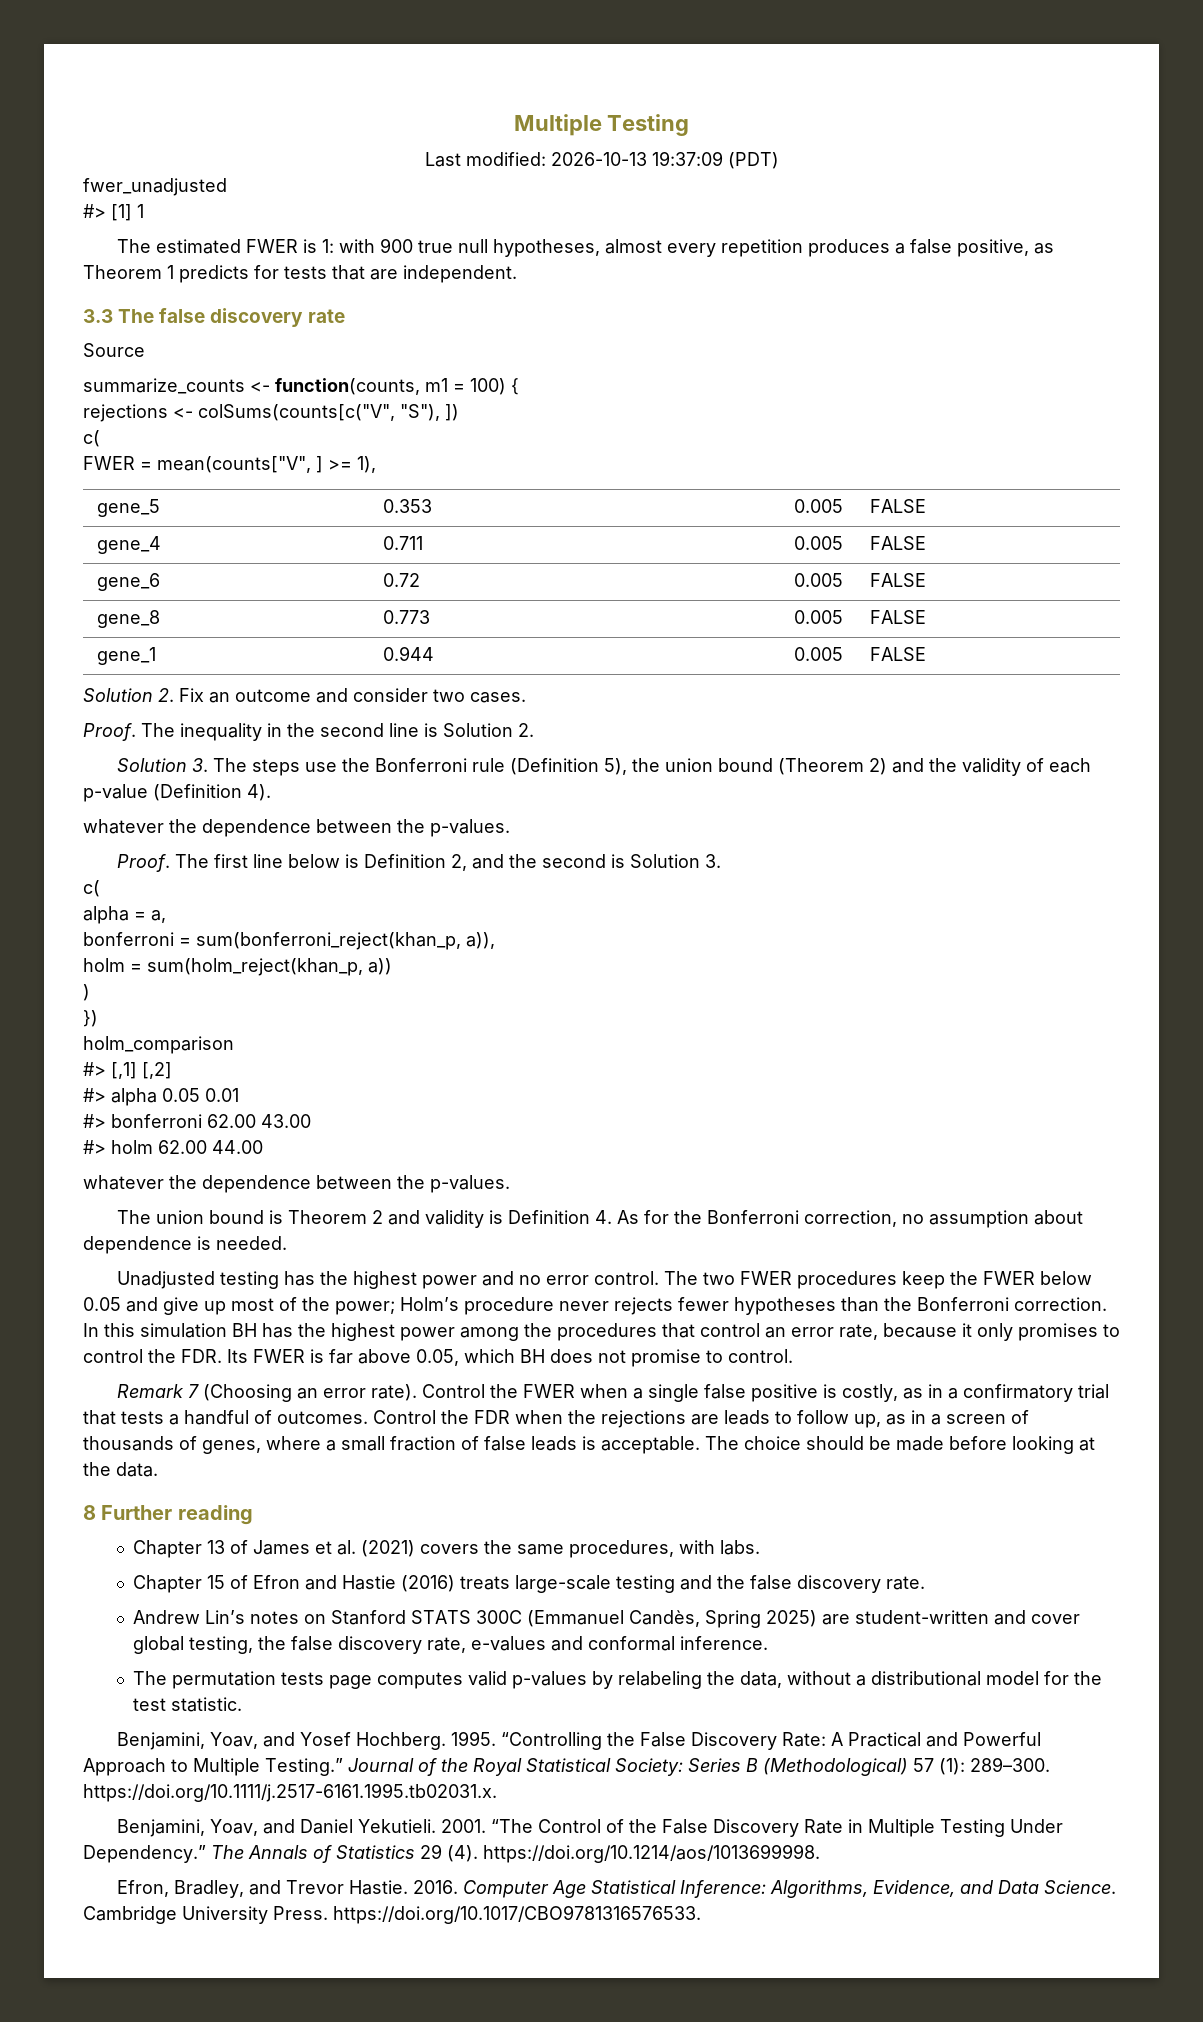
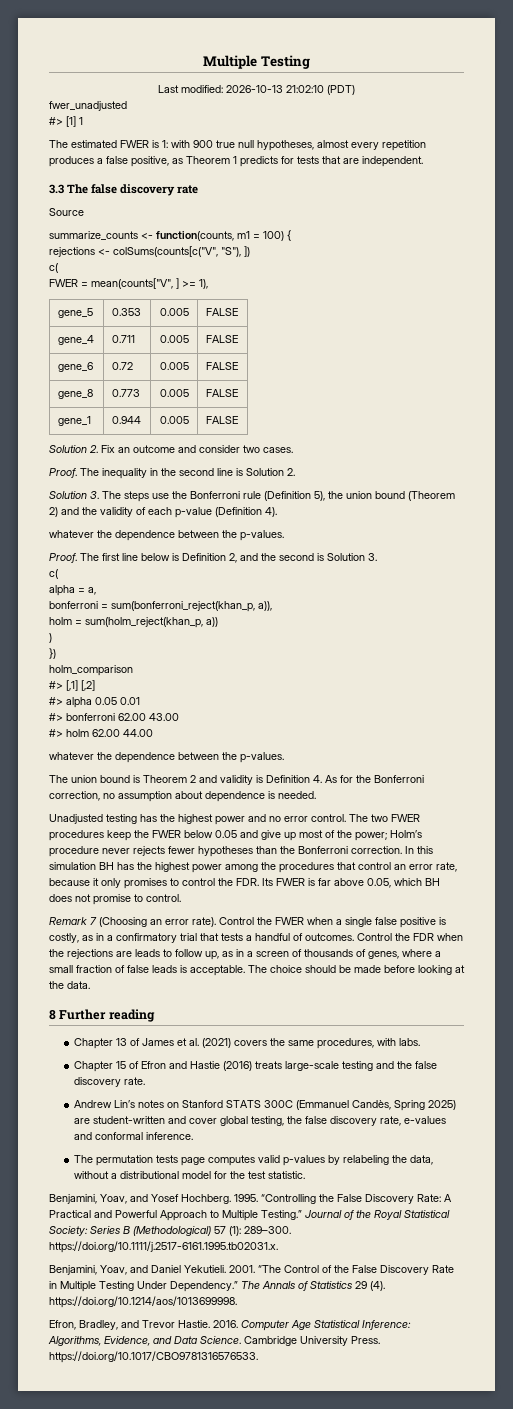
- Last modified: 2026-10-13 19:37:09 (PDT)
+ Last modified: 2026-10-13 21:02:10 (PDT)

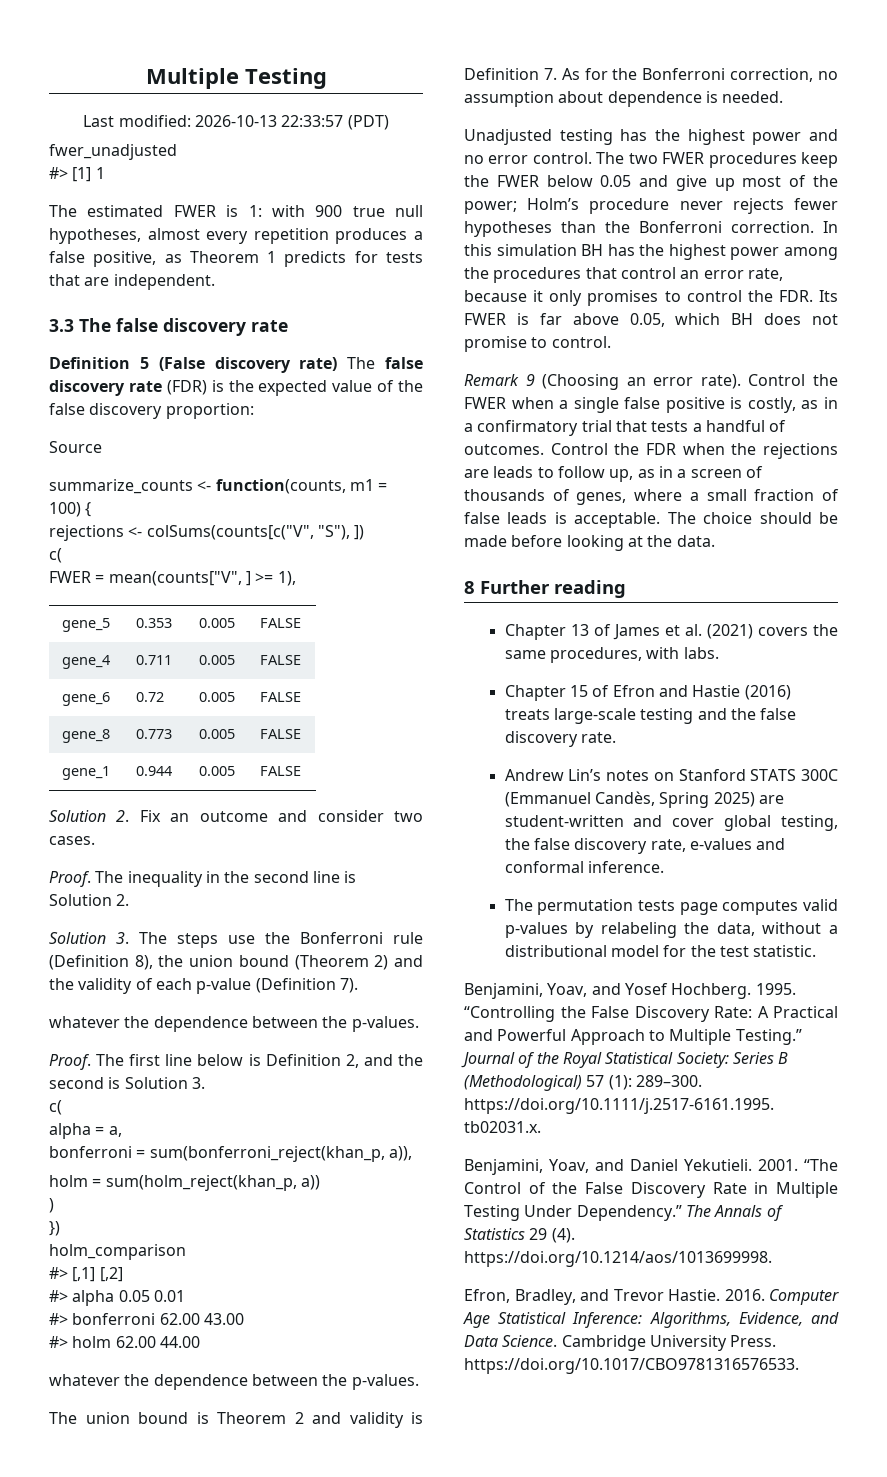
- Last modified: 2026-10-13 21:02:10 (PDT)
+ Last modified: 2026-10-13 22:33:57 (PDT)
+ Definition 5 (False discovery rate) The false discovery rate (FDR) is the expected value of the false discovery proportion:
- Solution 3. The steps use the Bonferroni rule (Definition 5), the union bound (Theorem 2) and the validity of each p-value (Definition 4).
+ Solution 3. The steps use the Bonferroni rule (Definition 8), the union bound (Theorem 2) and the validity of each p-value (Definition 7).
- The union bound is Theorem 2 and validity is Definition 4. As for the Bonferroni correction, no assumption about dependence is needed.
+ The union bound is Theorem 2 and validity is Definition 7. As for the Bonferroni correction, no assumption about dependence is needed.
- Remark 7 (Choosing an error rate).
+ Remark 9 (Choosing an error rate).

